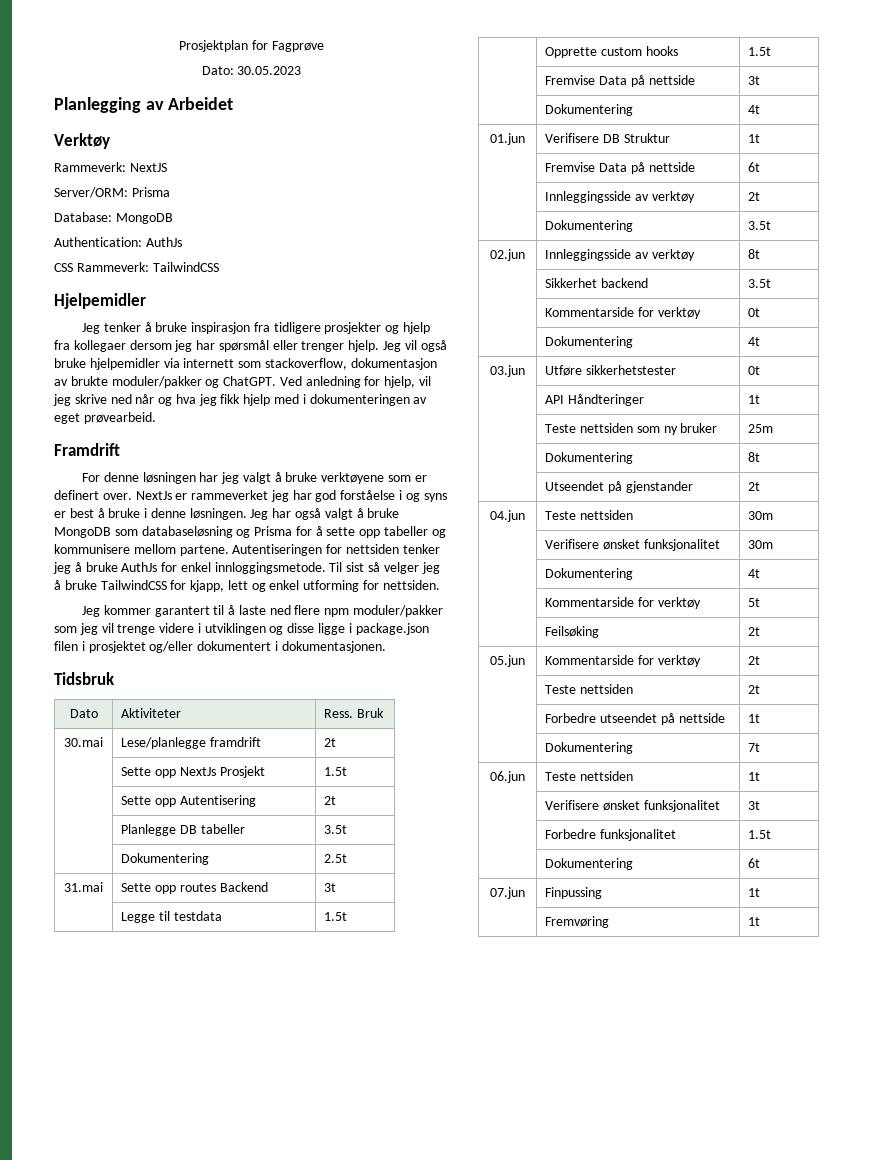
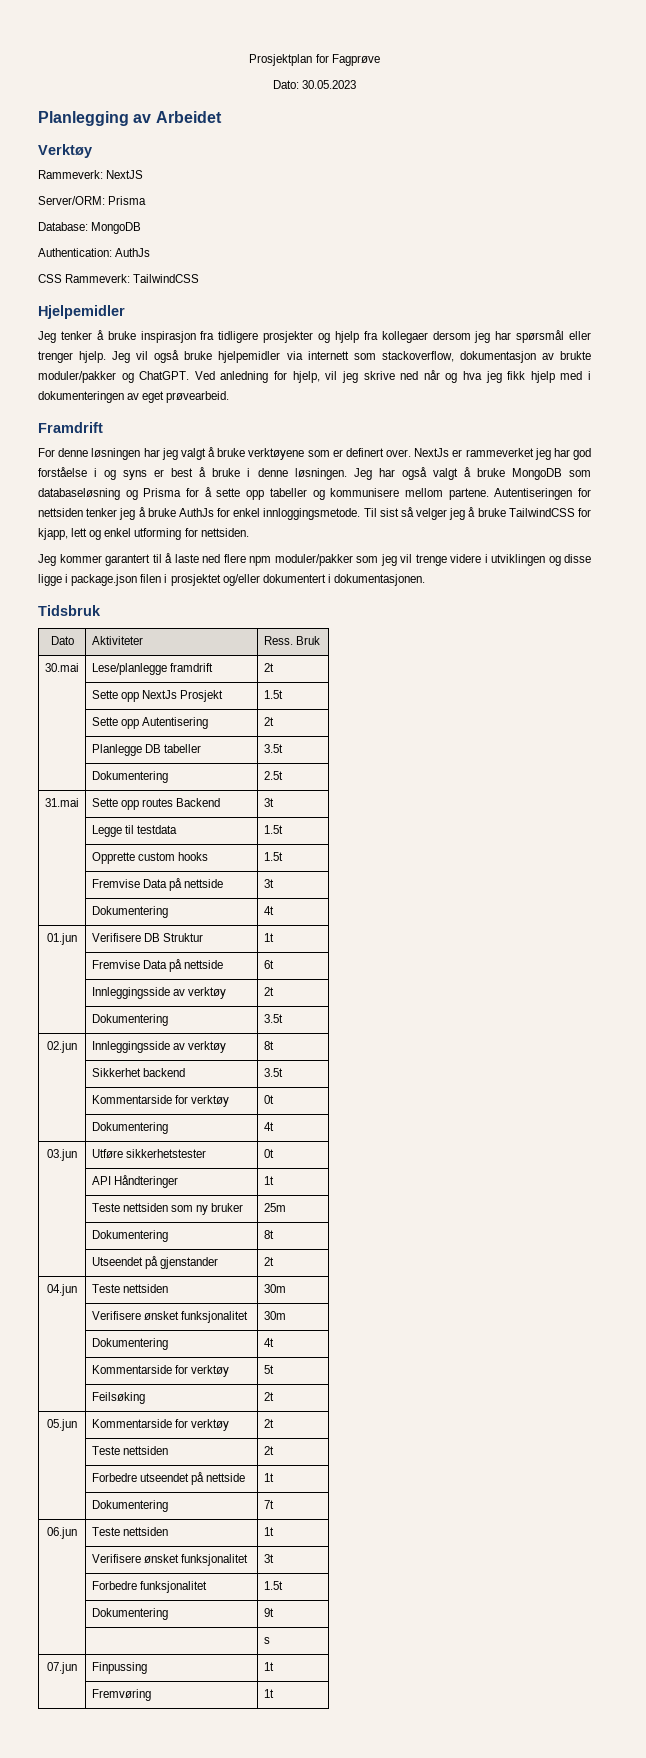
- | Dokumentering | 6t
+ | Dokumentering | 9t
+ | | s

